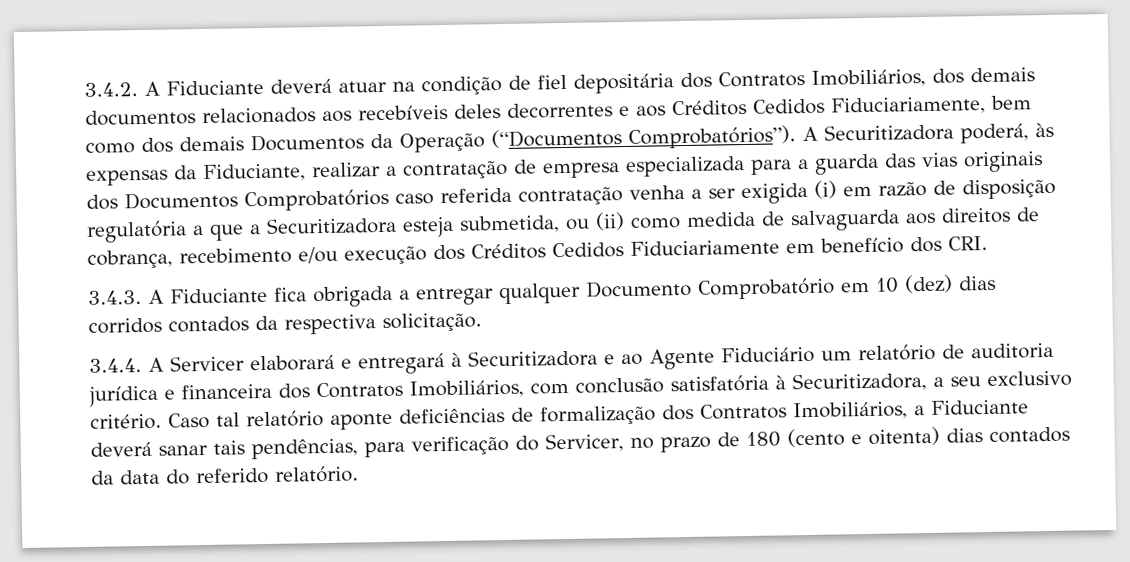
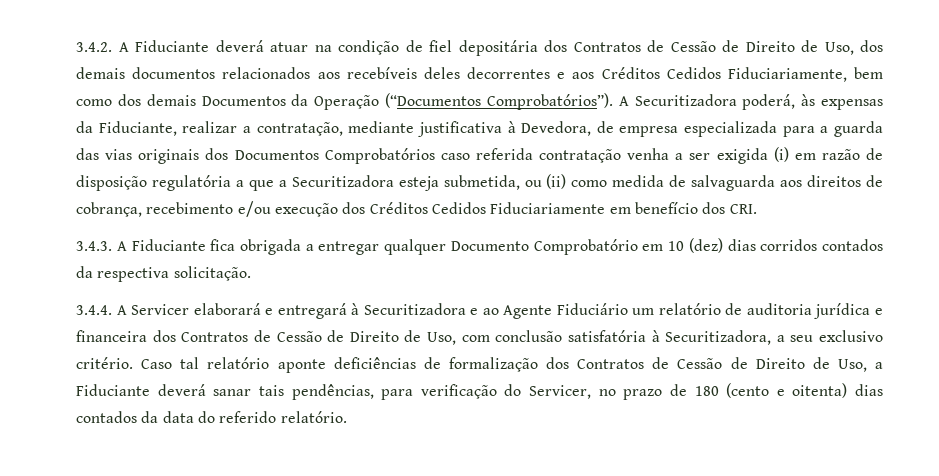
- 3.4.2. A Fiduciante deverá atuar na condição de fiel depositária dos Contratos Imobiliários, dos demais documentos relacionados aos recebíveis deles decorrentes e aos Créditos Cedidos Fiduciariamente, bem como dos demais Documentos da Operação (“Documentos Comprobatórios”).
+ 3.4.2. A Fiduciante deverá atuar na condição de fiel depositária dos Contratos de Cessão de Direito de Uso, dos demais documentos relacionados aos recebíveis deles decorrentes e aos Créditos Cedidos Fiduciariamente, bem como dos demais Documentos da Operação (“Documentos Comprobatórios”).
- A Securitizadora poderá, às expensas da Fiduciante, realizar a contratação de empresa especializada para a guarda das vias originais dos Documentos Comprobatórios caso referida contratação venha a ser exigida (i) em razão de disposição regulatória a que a Securitizadora esteja submetida, ou (ii) como medida de salvaguarda aos direitos de cobrança, recebimento e/ou execução dos Créditos Cedidos Fiduciariamente em benefício dos CRI.
+ A Securitizadora poderá, às expensas da Fiduciante, realizar a contratação, mediante justificativa à Devedora, de empresa especializada para a guarda das vias originais dos Documentos Comprobatórios caso referida contratação venha a ser exigida (i) em razão de disposição regulatória a que a Securitizadora esteja submetida, ou (ii) como medida de salvaguarda aos direitos de cobrança, recebimento e/ou execução dos Créditos Cedidos Fiduciariamente em benefício dos CRI.
- 3.4.4. A Servicer elaborará e entregará à Securitizadora e ao Agente Fiduciário um relatório de auditoria jurídica e financeira dos Contratos Imobiliários, com conclusão satisfatória à Securitizadora, a seu exclusivo critério.
+ 3.4.4. A Servicer elaborará e entregará à Securitizadora e ao Agente Fiduciário um relatório de auditoria jurídica e financeira dos Contratos de Cessão de Direito de Uso, com conclusão satisfatória à Securitizadora, a seu exclusivo critério.
- Caso tal relatório aponte deficiências de formalização dos Contratos Imobiliários, a Fiduciante deverá sanar tais pendências, para verificação do Servicer, no prazo de 180 (cento e oitenta) dias contados da data do referido relatório.
+ Caso tal relatório aponte deficiências de formalização dos Contratos de Cessão de Direito de Uso, a Fiduciante deverá sanar tais pendências, para verificação do Servicer, no prazo de 180 (cento e oitenta) dias contados da data do referido relatório.

